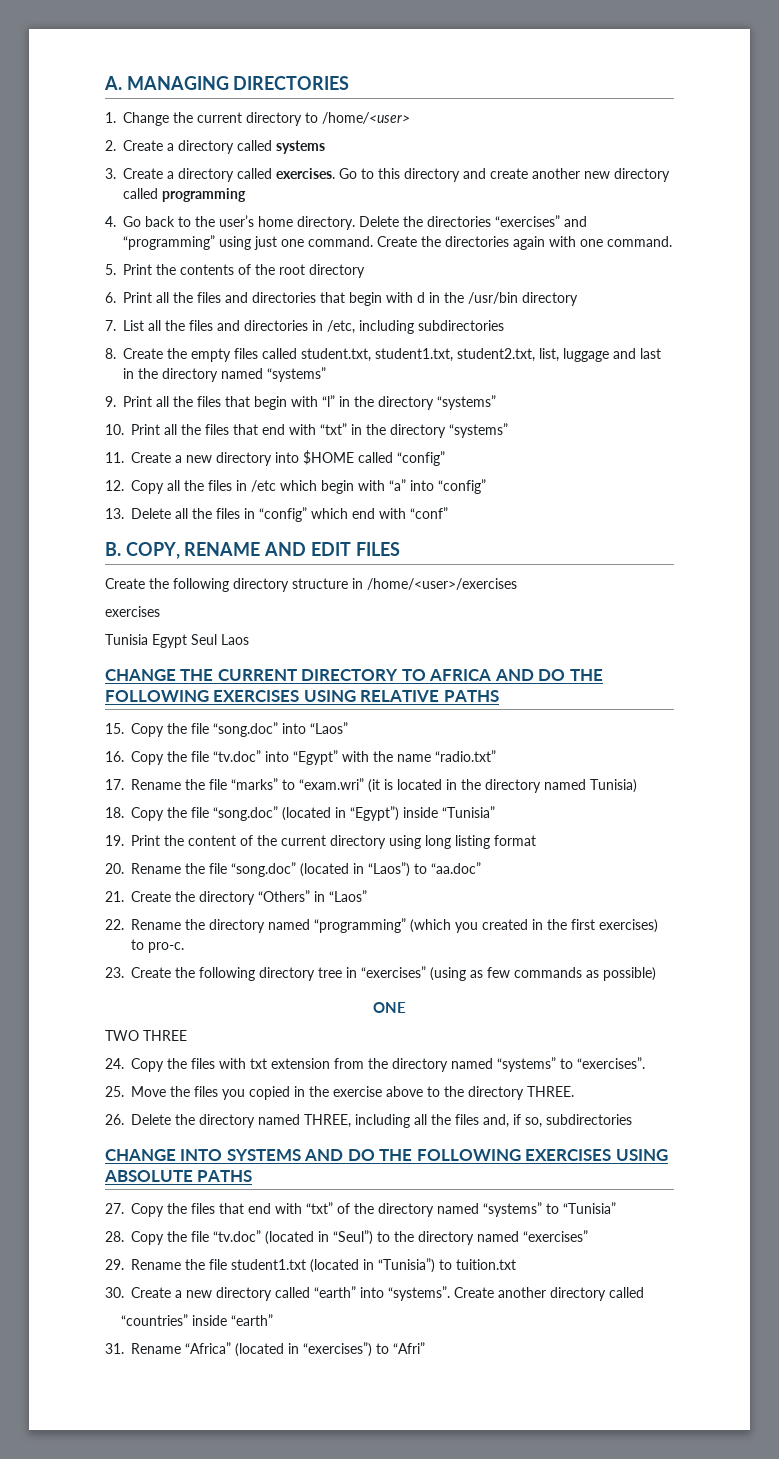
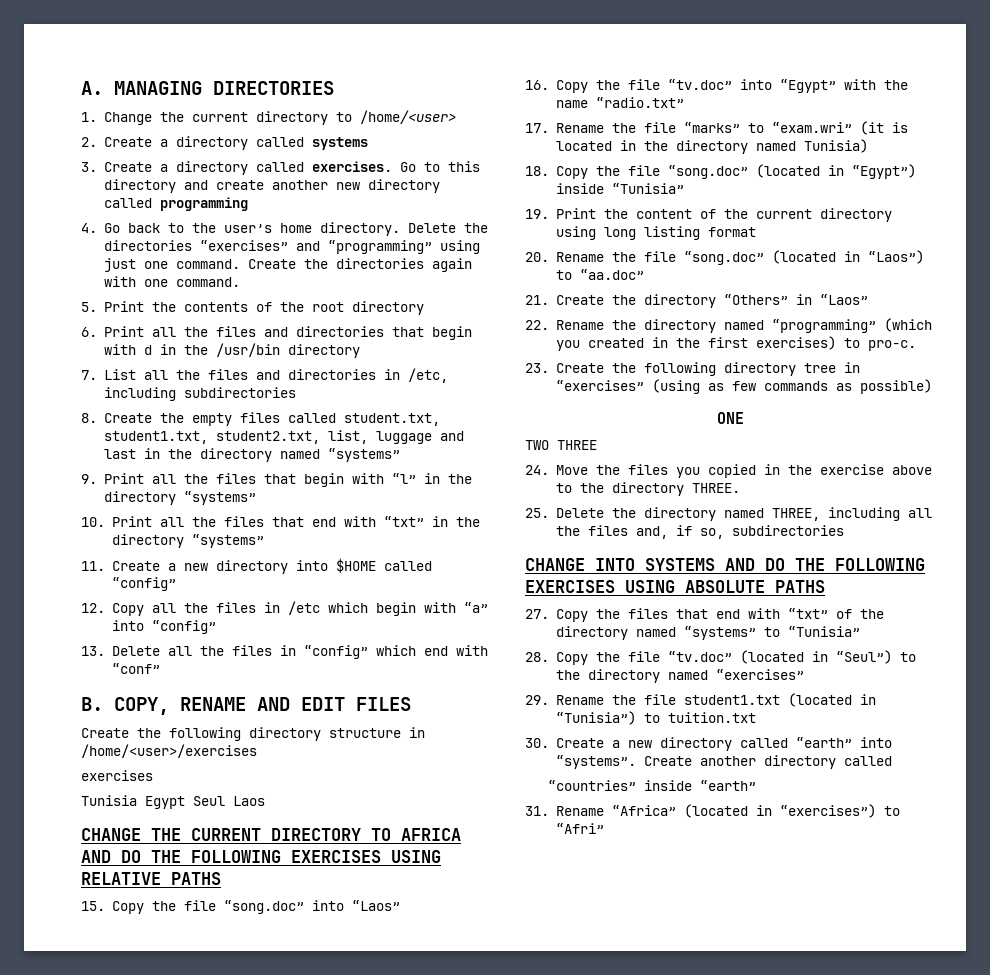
- 24. Copy the files with txt extension from the directory named “systems” to “exercises”.
- 25. Move the files you copied in the exercise above to the directory THREE.
+ 24. Move the files you copied in the exercise above to the directory THREE.
- 26. Delete the directory named THREE, including all the files and, if so, subdirectories
+ 25. Delete the directory named THREE, including all the files and, if so, subdirectories

